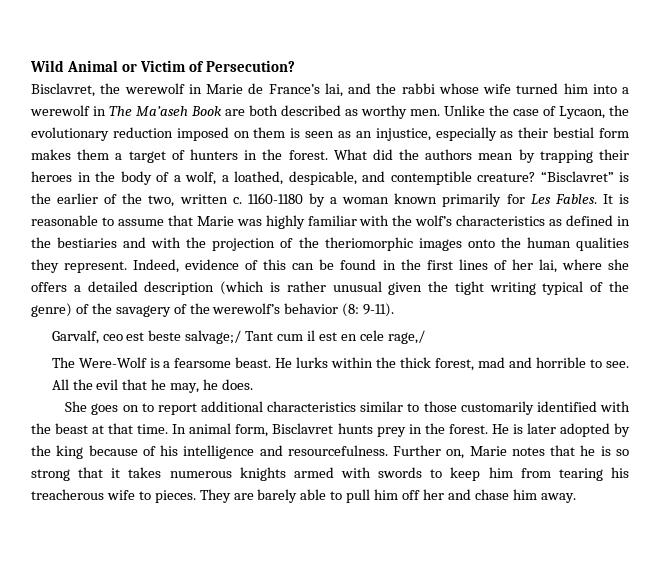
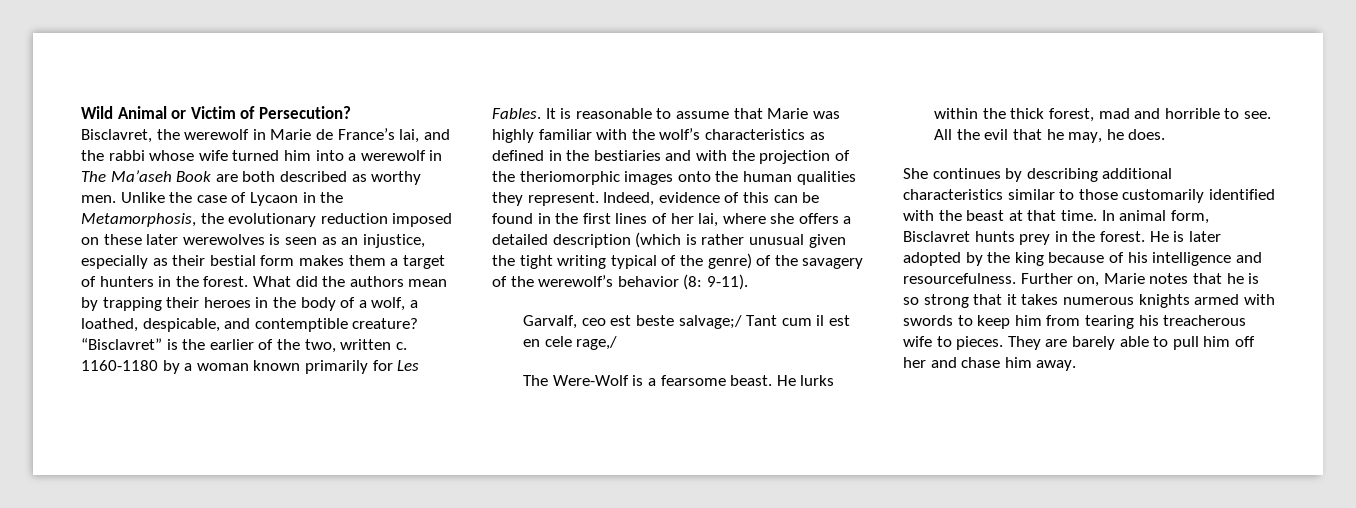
- Unlike the case of Lycaon, the evolutionary reduction imposed on them is seen as an injustice, especially as their bestial form makes them a target of hunters in the forest.
+ Unlike the case of Lycaon in the Metamorphosis, the evolutionary reduction imposed on these later werewolves is seen as an injustice, especially as their bestial form makes them a target of hunters in the forest.
- She goes on to report additional characteristics similar to those customarily identified with the beast at that time.
+ She continues by describing additional characteristics similar to those customarily identified with the beast at that time.

